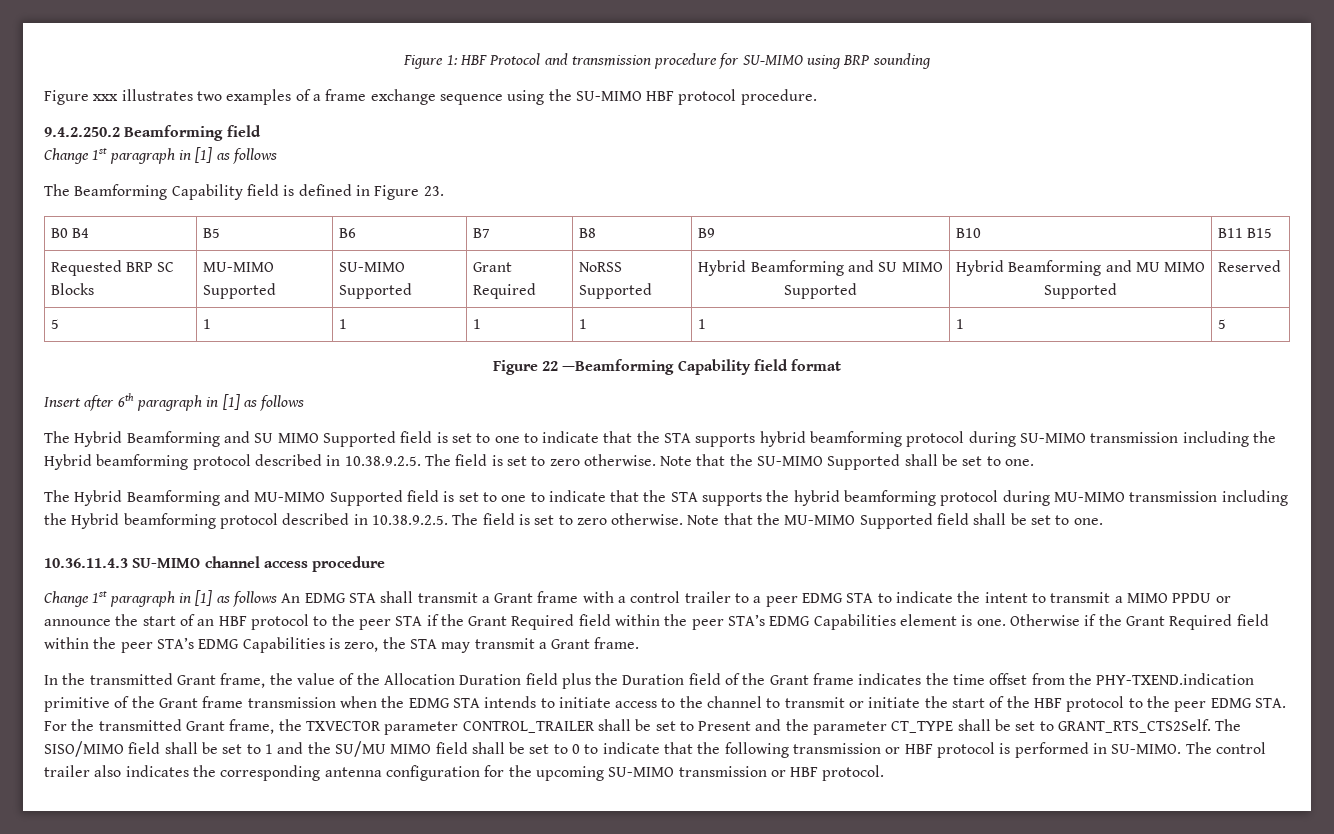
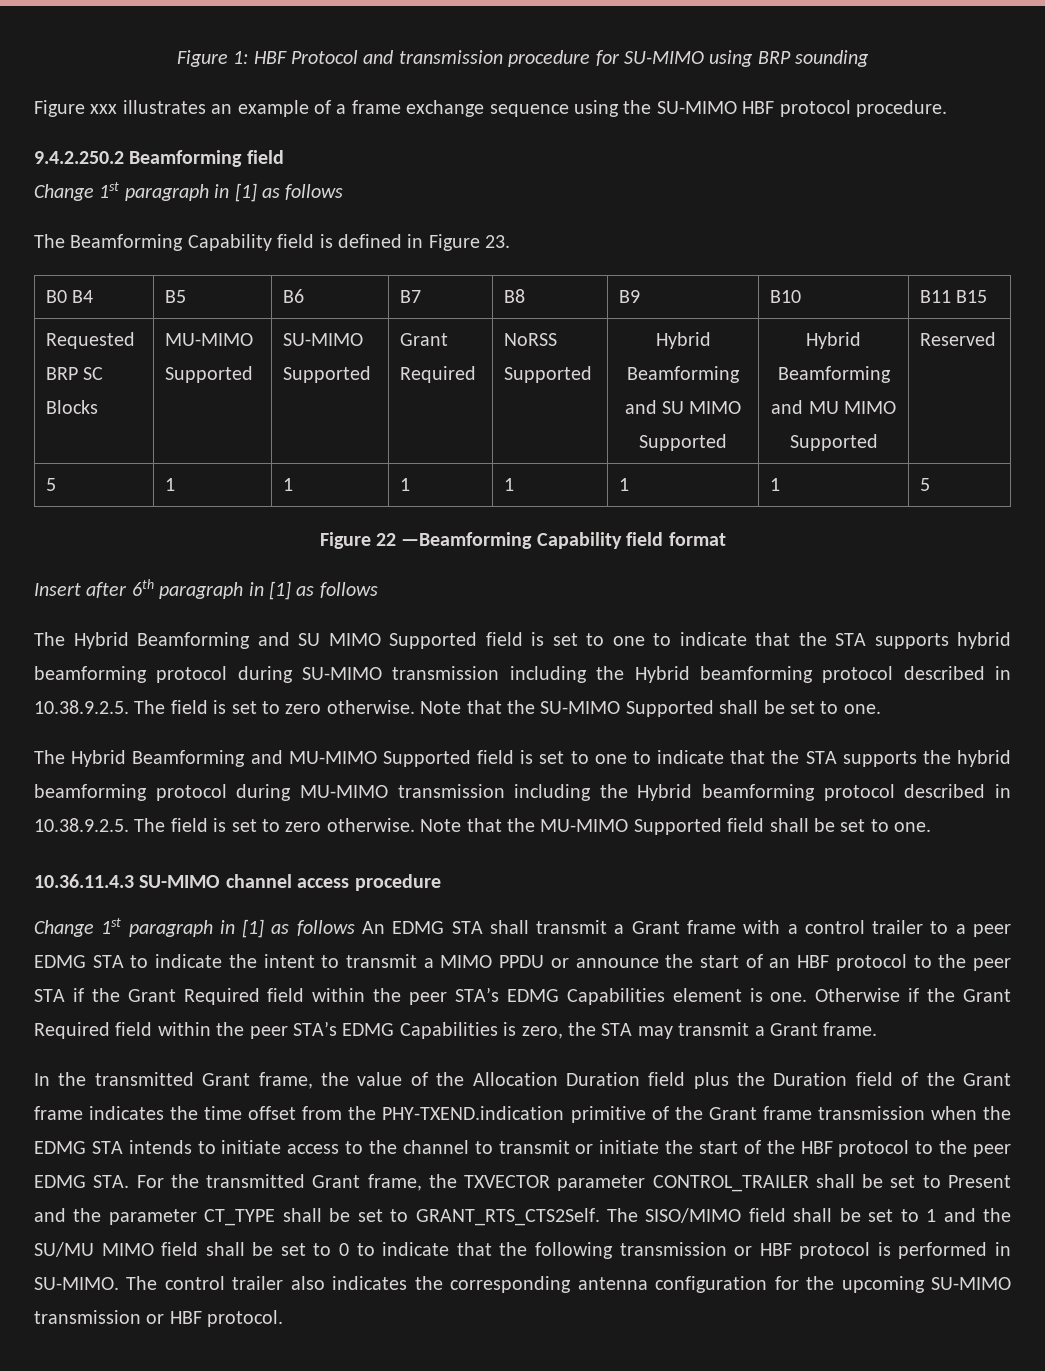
- Figure xxx illustrates two examples of a frame exchange sequence using the SU-MIMO HBF protocol procedure.
+ Figure xxx illustrates an example of a frame exchange sequence using the SU-MIMO HBF protocol procedure.

